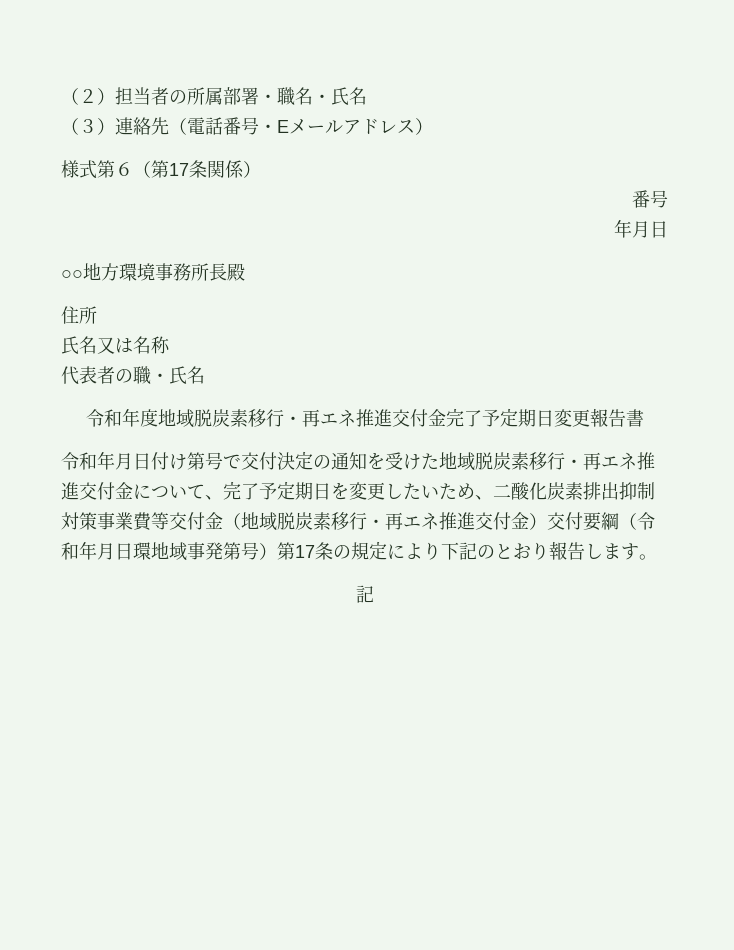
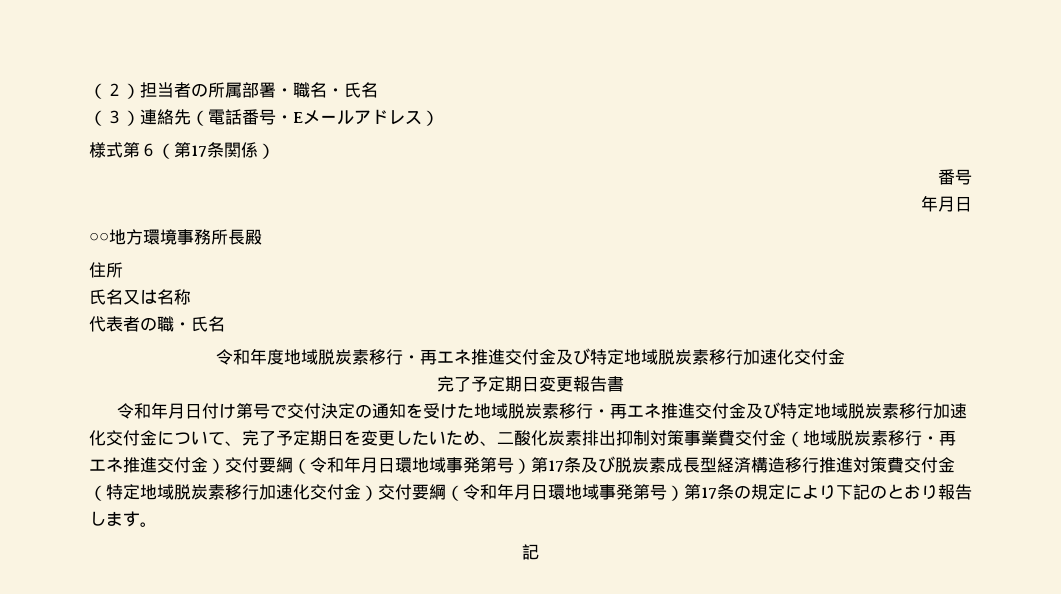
- 令和年度地域脱炭素移行・再エネ推進交付金完了予定期日変更報告書
+ 令和年度地域脱炭素移行・再エネ推進交付金及び特定地域脱炭素移行加速化交付金
+ 完了予定期日変更報告書
- 令和年月日付け第号で交付決定の通知を受けた地域脱炭素移行・再エネ推進交付金について、完了予定期日を変更したいため、二酸化炭素排出抑制対策事業費等交付金（地域脱炭素移行・再エネ推進交付金）交付要綱（令和年月日環地域事発第号）第17条の規定により下記のとおり報告します。
+ 令和年月日付け第号で交付決定の通知を受けた地域脱炭素移行・再エネ推進交付金及び特定地域脱炭素移行加速化交付金について、完了予定期日を変更したいため、二酸化炭素排出抑制対策事業費交付金（地域脱炭素移行・再エネ推進交付金）交付要綱（令和年月日環地域事発第号）第17条及び脱炭素成長型経済構造移行推進対策費交付金（特定地域脱炭素移行加速化交付金）交付要綱（令和年月日環地域事発第号）第17条の規定により下記のとおり報告します。

